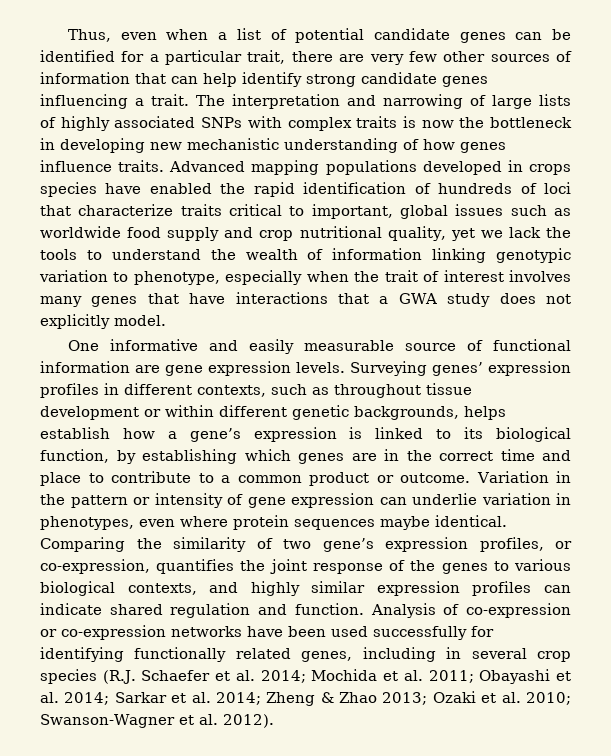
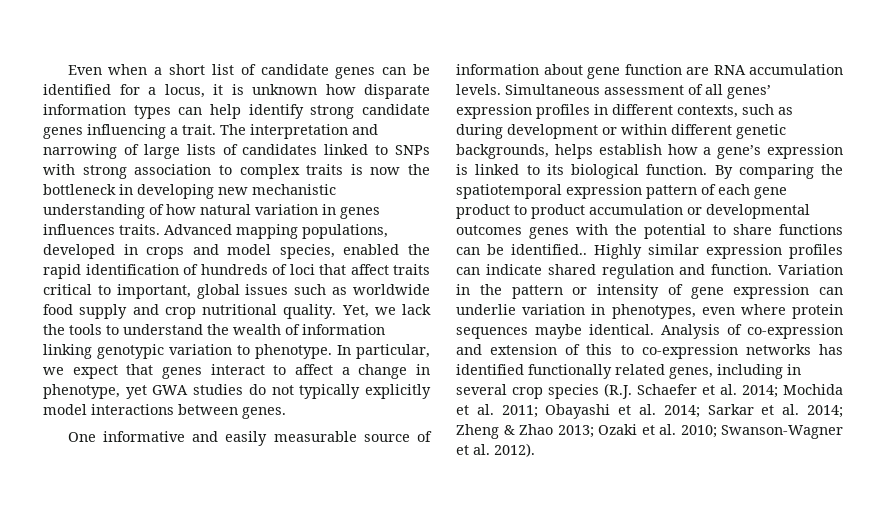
- Thus, even when a list of potential candidate genes can be identified for a particular trait, there are very few other sources of information that can help identify strong candidate genes influencing a trait.
+ Even when a short list of candidate genes can be identified for a locus, it is unknown how disparate information types can help identify strong candidate genes influencing a trait.
- The interpretation and narrowing of large lists of highly associated SNPs with complex traits is now the bottleneck in developing new mechanistic understanding of how genes influence traits.
+ The interpretation and narrowing of large lists of candidates linked to SNPs with strong association to complex traits is now the bottleneck in developing new mechanistic understanding of how natural variation in genes influences traits.
- Advanced mapping populations developed in crops species have enabled the rapid identification of hundreds of loci that characterize traits critical to important, global issues such as worldwide food supply and crop nutritional quality, yet we lack the tools to understand the wealth of information linking genotypic variation to phenotype, especially when the trait of interest involves many genes that have interactions that a GWA study does not explicitly model.
+ Advanced mapping populations, developed in crops and model species, enabled the rapid identification of hundreds of loci that affect traits critical to important, global issues such as worldwide food supply and crop nutritional quality. Yet, we lack the tools to understand the wealth of information linking genotypic variation to phenotype. In particular, we expect that genes interact to affect a change in phenotype, yet GWA studies do not typically explicitly model interactions between genes.
- One informative and easily measurable source of functional information are gene expression levels. Surveying genes’ expression profiles in different contexts, such as throughout tissue development or within different genetic backgrounds, helps establish how a gene’s expression is linked to its biological function, by establishing which genes are in the correct time and place to contribute to a common product or outcome.
+ One informative and easily measurable source of information about gene function are RNA accumulation levels. Simultaneous assessment of all genes’ expression profiles in different contexts, such as during development or within different genetic backgrounds, helps establish how a gene’s expression is linked to its biological function. By comparing the spatiotemporal expression pattern of each gene product to product accumulation or developmental outcomes genes with the potential to share functions can be identified.. Highly similar expression profiles can indicate shared regulation and function.
- Comparing the similarity of two gene’s expression profiles, or co-expression, quantifies the joint response of the genes to various biological contexts, and highly similar expression profiles can indicate shared regulation and function. Analysis of co-expression or co-expression networks have been used successfully for identifying functionally related genes, including in several crop species (R.J. Schaefer et al. 2014; Mochida et al. 2011; Obayashi et al. 2014; Sarkar et al. 2014; Zheng & Zhao 2013; Ozaki et al. 2010; Swanson-Wagner et al. 2012).
+ Analysis of co-expression and extension of this to co-expression networks has identified functionally related genes, including in several crop species (R.J. Schaefer et al. 2014; Mochida et al. 2011; Obayashi et al. 2014; Sarkar et al. 2014; Zheng & Zhao 2013; Ozaki et al. 2010; Swanson-Wagner et al. 2012).

